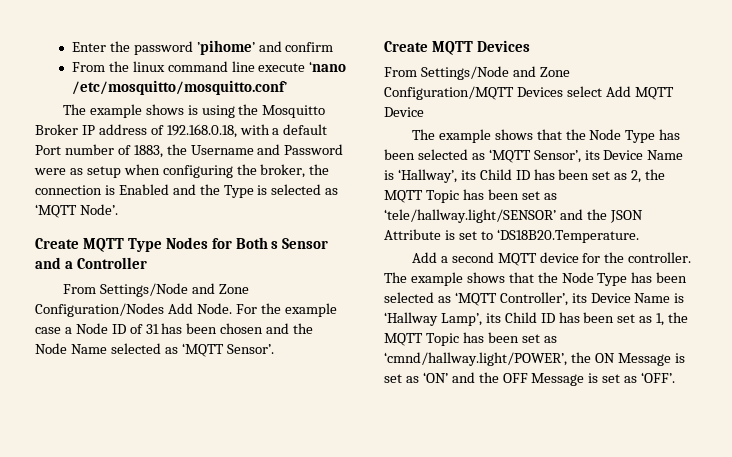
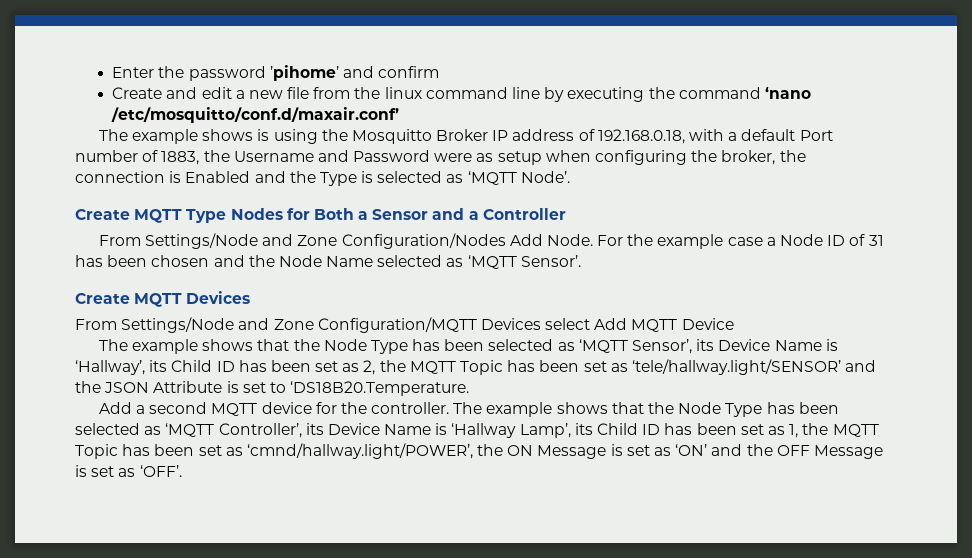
- From the linux command line execute ‘nano /etc/mosquitto/mosquitto.conf’
+ Create and edit a new file from the linux command line by executing the command ‘nano /etc/mosquitto/conf.d/maxair.conf’
- Create MQTT Type Nodes for Both s Sensor and a Controller
+ Create MQTT Type Nodes for Both a Sensor and a Controller

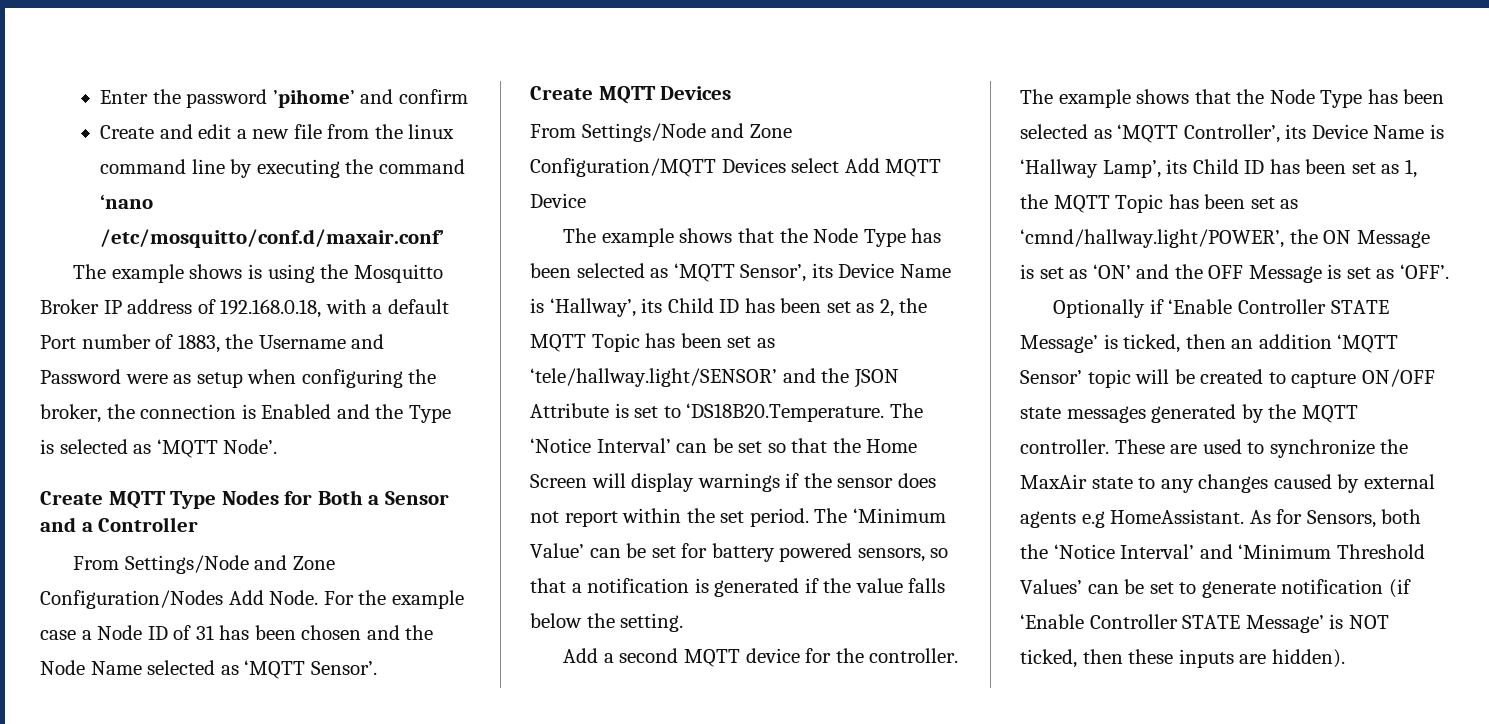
- The example shows that the Node Type has been selected as ‘MQTT Sensor’, its Device Name is ‘Hallway’, its Child ID has been set as 2, the MQTT Topic has been set as ‘tele/hallway.light/SENSOR’ and the JSON Attribute is set to ‘DS18B20.Temperature.
+ The example shows that the Node Type has been selected as ‘MQTT Sensor’, its Device Name is ‘Hallway’, its Child ID has been set as 2, the MQTT Topic has been set as ‘tele/hallway.light/SENSOR’ and the JSON Attribute is set to ‘DS18B20.Temperature. The ‘Notice Interval’ can be set so that the Home Screen will display warnings if the sensor does not report within the set period. The ‘Minimum Value’ can be set for battery powered sensors, so that a notification is generated if the value falls below the setting.
+ Optionally if ‘Enable Controller STATE Message’ is ticked, then an addition ‘MQTT Sensor’ topic will be created to capture ON/OFF state messages generated by the MQTT controller. These are used to synchronize the MaxAir state to any changes caused by external agents e.g HomeAssistant. As for Sensors, both the ‘Notice Interval’ and ‘Minimum Threshold Values’ can be set to generate notification (if ‘Enable Controller STATE Message’ is NOT ticked, then these inputs are hidden).

